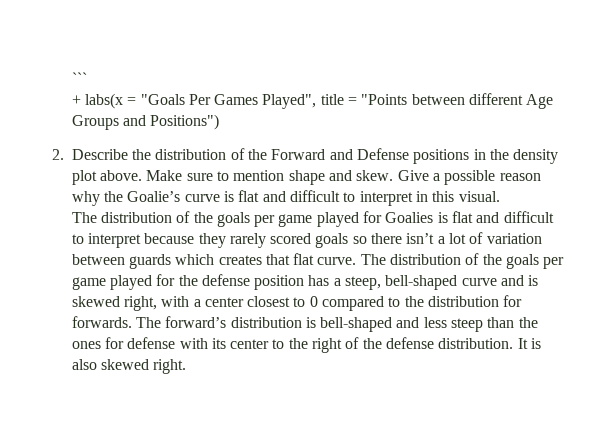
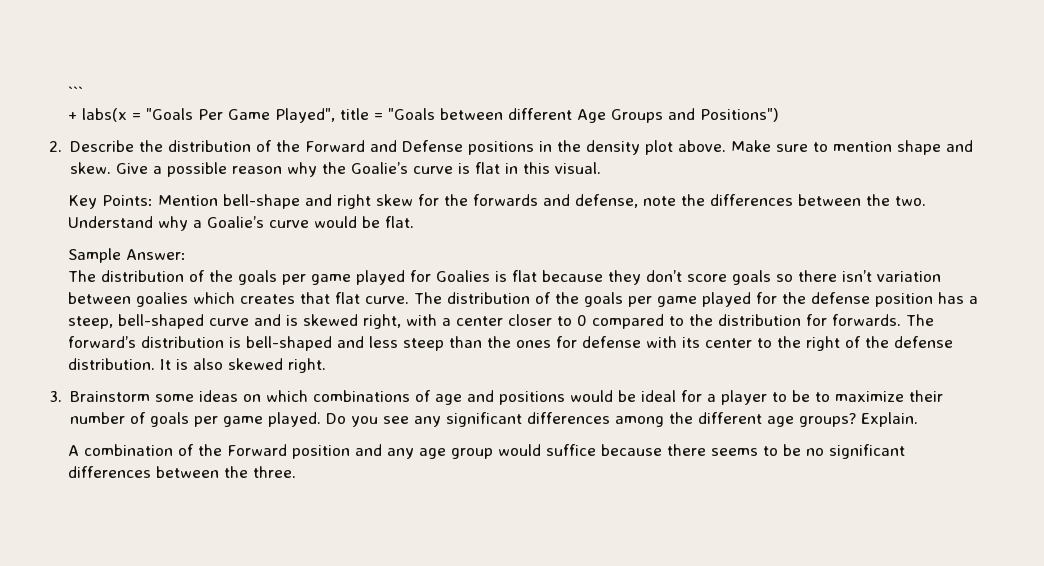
- + labs(x = "Goals Per Games Played", title = "Points between different Age Groups and Positions")
+ + labs(x = "Goals Per Game Played", title = "Goals between different Age Groups and Positions")
- Give a possible reason why the Goalie’s curve is flat and difficult to interpret in this visual.
+ Give a possible reason why the Goalie’s curve is flat in this visual.
+ Key Points: Mention bell-shape and right skew for the forwards and defense, note the differences between the two. Understand why a Goalie’s curve would be flat.
+ Sample Answer:
- The distribution of the goals per game played for Goalies is flat and difficult to interpret because they rarely scored goals so there isn’t a lot of variation between guards which creates that flat curve.
+ The distribution of the goals per game played for Goalies is flat because they don’t score goals so there isn’t variation between goalies which creates that flat curve.
- The distribution of the goals per game played for the defense position has a steep, bell-shaped curve and is skewed right, with a center closest to 0 compared to the distribution for forwards.
+ The distribution of the goals per game played for the defense position has a steep, bell-shaped curve and is skewed right, with a center closer to 0 compared to the distribution for forwards.
+ 3. Brainstorm some ideas on which combinations of age and positions would be ideal for a player to be to maximize their number of goals per game played. Do you see any significant differences among the different age groups? Explain.
+ A combination of the Forward position and any age group would suffice because there seems to be no significant differences between the three.

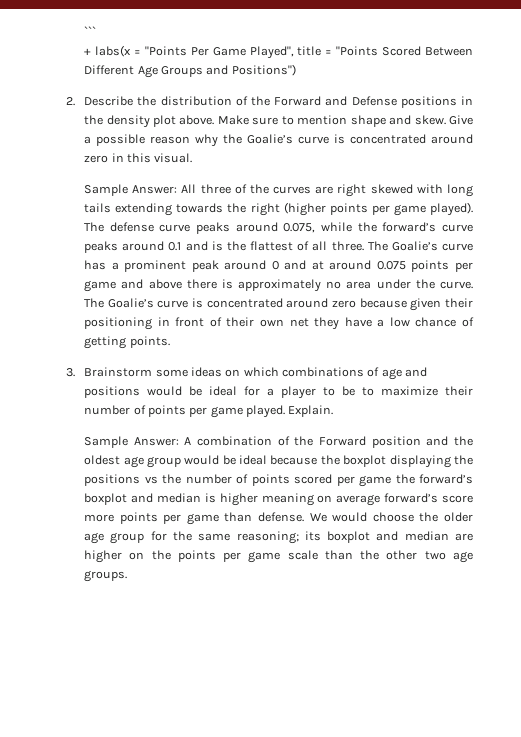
- + labs(x = "Goals Per Game Played", title = "Goals between different Age Groups and Positions")
+ + labs(x = "Points Per Game Played", title = "Points Scored Between Different Age Groups and Positions")
- Give a possible reason why the Goalie’s curve is flat in this visual.
+ Give a possible reason why the Goalie’s curve is concentrated around zero in this visual.
- Key Points: Mention bell-shape and right skew for the forwards and defense, note the differences between the two. Understand why a Goalie’s curve would be flat.
- Sample Answer:
- The distribution of the goals per game played for Goalies is flat because they don’t score goals so there isn’t variation between goalies which creates that flat curve. The distribution of the goals per game played for the defense position has a steep, bell-shaped curve and is skewed right, with a center closer to 0 compared to the distribution for forwards. The forward’s distribution is bell-shaped and less steep than the ones for defense with its center to the right of the defense distribution. It is also skewed right.
+ Sample Answer: All three of the curves are right skewed with long tails extending towards the right (higher points per game played). The defense curve peaks around 0.075, while the forward’s curve peaks around 0.1 and is the flattest of all three. The Goalie’s curve has a prominent peak around 0 and at around 0.075 points per game and above there is approximately no area under the curve. The Goalie’s curve is concentrated around zero because given their positioning in front of their own net they have a low chance of getting points.
- 3. Brainstorm some ideas on which combinations of age and positions would be ideal for a player to be to maximize their number of goals per game played.
+ 3. Brainstorm some ideas on which combinations of age and positions would be ideal for a player to be to maximize their number of points per game played.
- Do you see any significant differences among the different age groups?
- A combination of the Forward position and any age group would suffice because there seems to be no significant differences between the three.
+ Sample Answer: A combination of the Forward position and the oldest age group would be ideal because the boxplot displaying the positions vs the number of points scored per game the forward’s boxplot and median is higher meaning on average forward’s score more points per game than defense. We would choose the older age group for the same reasoning; its boxplot and median are higher on the points per game scale than the other two age groups.

